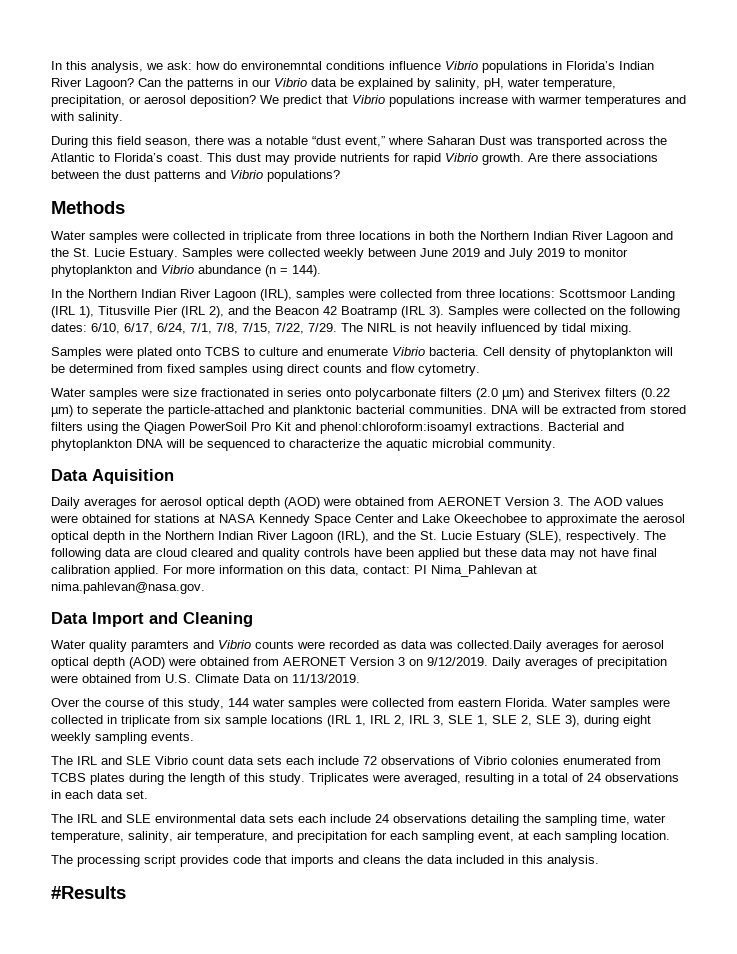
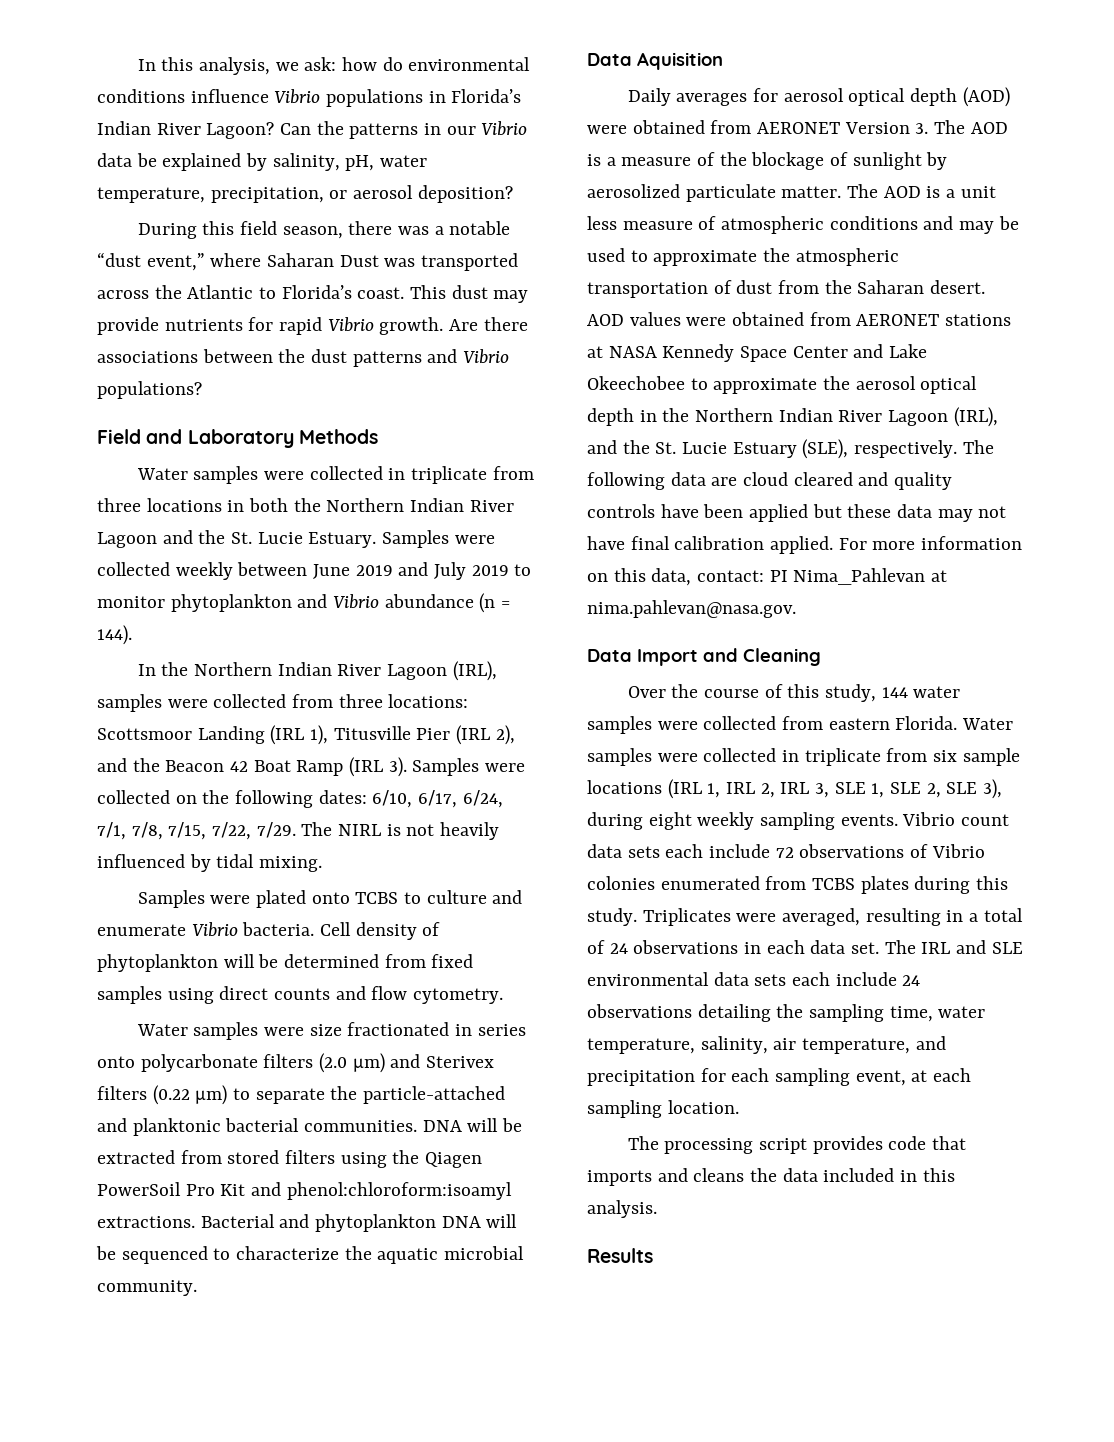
- In this analysis, we ask: how do environemntal conditions influence Vibrio populations in Florida’s Indian River Lagoon?
+ In this analysis, we ask: how do environmental conditions influence Vibrio populations in Florida’s Indian River Lagoon?
- We predict that Vibrio populations increase with warmer temperatures and with salinity.
- Methods
+ Field and Laboratory Methods
- In the Northern Indian River Lagoon (IRL), samples were collected from three locations: Scottsmoor Landing (IRL 1), Titusville Pier (IRL 2), and the Beacon 42 Boatramp (IRL 3).
+ In the Northern Indian River Lagoon (IRL), samples were collected from three locations: Scottsmoor Landing (IRL 1), Titusville Pier (IRL 2), and the Beacon 42 Boat Ramp (IRL 3).
- Water samples were size fractionated in series onto polycarbonate filters (2.0 µm) and Sterivex filters (0.22 µm) to seperate the particle-attached and planktonic bacterial communities.
+ Water samples were size fractionated in series onto polycarbonate filters (2.0 µm) and Sterivex filters (0.22 µm) to separate the particle-attached and planktonic bacterial communities.
- Daily averages for aerosol optical depth (AOD) were obtained from AERONET Version 3. The AOD values were obtained for stations at NASA Kennedy Space Center and Lake Okeechobee to approximate the aerosol optical depth in the Northern Indian River Lagoon (IRL), and the St. Lucie Estuary (SLE), respectively.
+ Daily averages for aerosol optical depth (AOD) were obtained from AERONET Version 3. The AOD is a measure of the blockage of sunlight by aerosolized particulate matter. The AOD is a unit less measure of atmospheric conditions and may be used to approximate the atmospheric transportation of dust from the Saharan desert. AOD values were obtained from AERONET stations at NASA Kennedy Space Center and Lake Okeechobee to approximate the aerosol optical depth in the Northern Indian River Lagoon (IRL), and the St. Lucie Estuary (SLE), respectively.
- Water quality paramters and Vibrio counts were recorded as data was collected.Daily averages for aerosol optical depth (AOD) were obtained from AERONET Version 3 on 9/12/2019. Daily averages of precipitation were obtained from U.S. Climate Data on 11/13/2019.
- Water samples were collected in triplicate from six sample locations (IRL 1, IRL 2, IRL 3, SLE 1, SLE 2, SLE 3), during eight weekly sampling events.
- The IRL and SLE Vibrio count data sets each include 72 observations of Vibrio colonies enumerated from TCBS plates during the length of this study.
+ Water samples were collected in triplicate from six sample locations (IRL 1, IRL 2, IRL 3, SLE 1, SLE 2, SLE 3), during eight weekly sampling events. Vibrio count data sets each include 72 observations of Vibrio colonies enumerated from TCBS plates during this study.
- Triplicates were averaged, resulting in a total of 24 observations in each data set.
- The IRL and SLE environmental data sets each include 24 observations detailing the sampling time, water temperature, salinity, air temperature, and precipitation for each sampling event, at each sampling location.
+ Triplicates were averaged, resulting in a total of 24 observations in each data set. The IRL and SLE environmental data sets each include 24 observations detailing the sampling time, water temperature, salinity, air temperature, and precipitation for each sampling event, at each sampling location.
- #Results
+ Results

